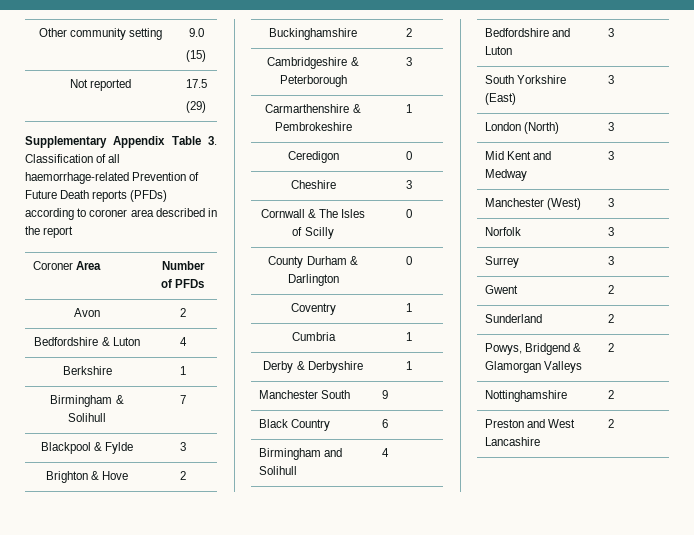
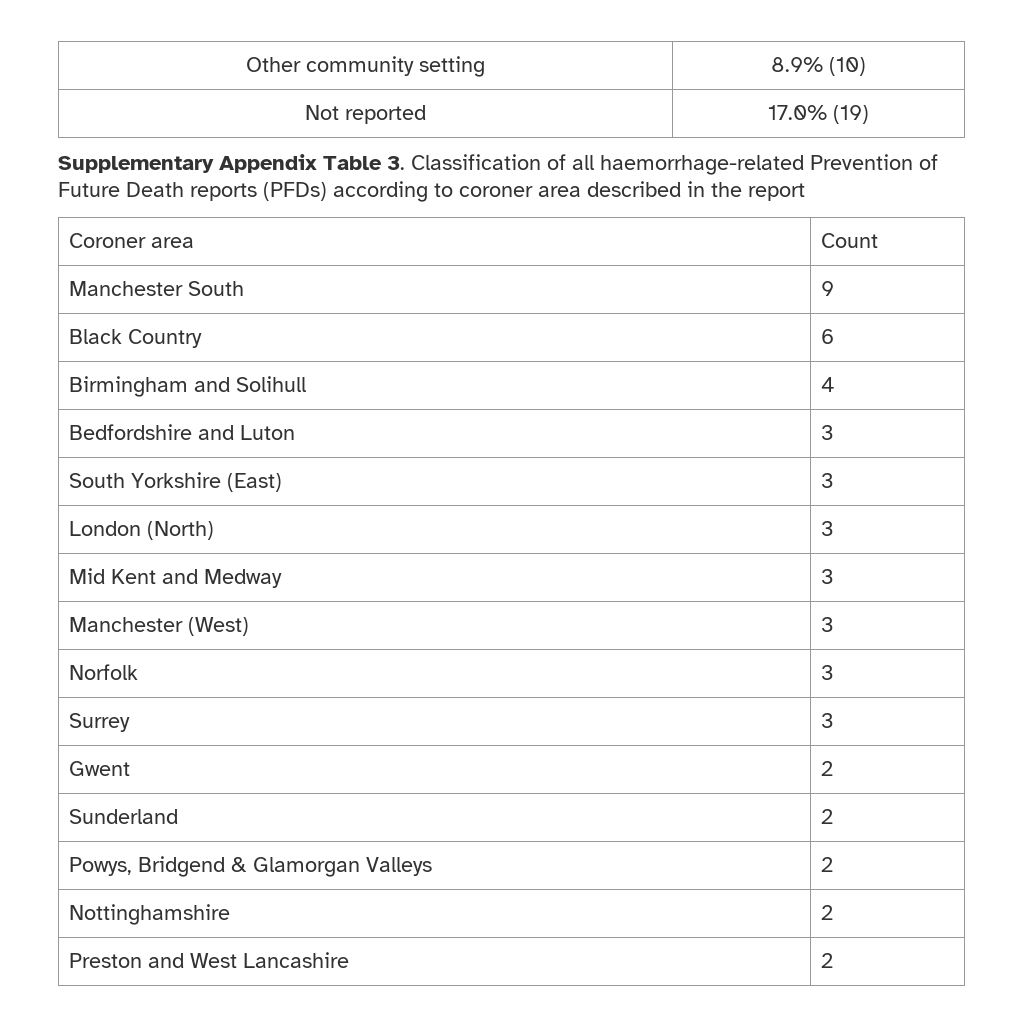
- Other community setting | 9.0
- (15)
+ Other community setting | 8.9% (10)
- Not reported | 17.5
- (29)
+ Not reported | 17.0% (19)
- Coroner Area | Number of PFDs
- Avon | 2
- Bedfordshire & Luton | 4
- Berkshire | 1
- Birmingham & Solihull | 7
- Blackpool & Fylde | 3
- Brighton & Hove | 2
- Buckinghamshire | 2
- Cambridgeshire & Peterborough | 3
- Carmarthenshire & Pembrokeshire | 1
- Ceredigon | 0
- Cheshire | 3
- Cornwall & The Isles of Scilly | 0
- County Durham & Darlington | 0
- Coventry | 1
- Cumbria | 1
- Derby & Derbyshire | 1
+ Coroner area | Count

